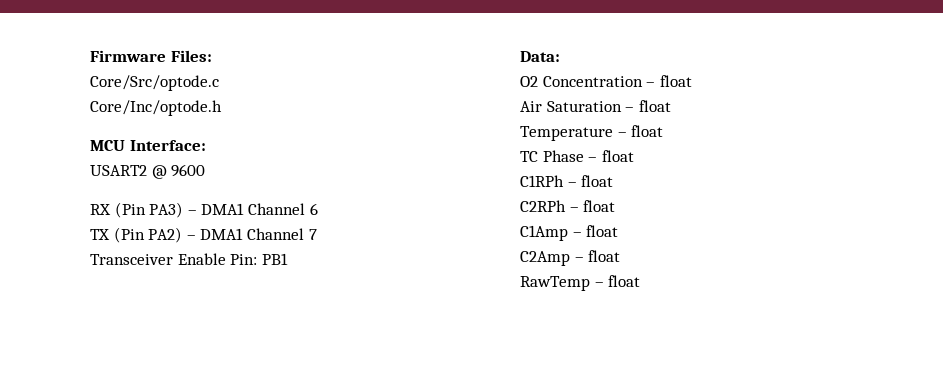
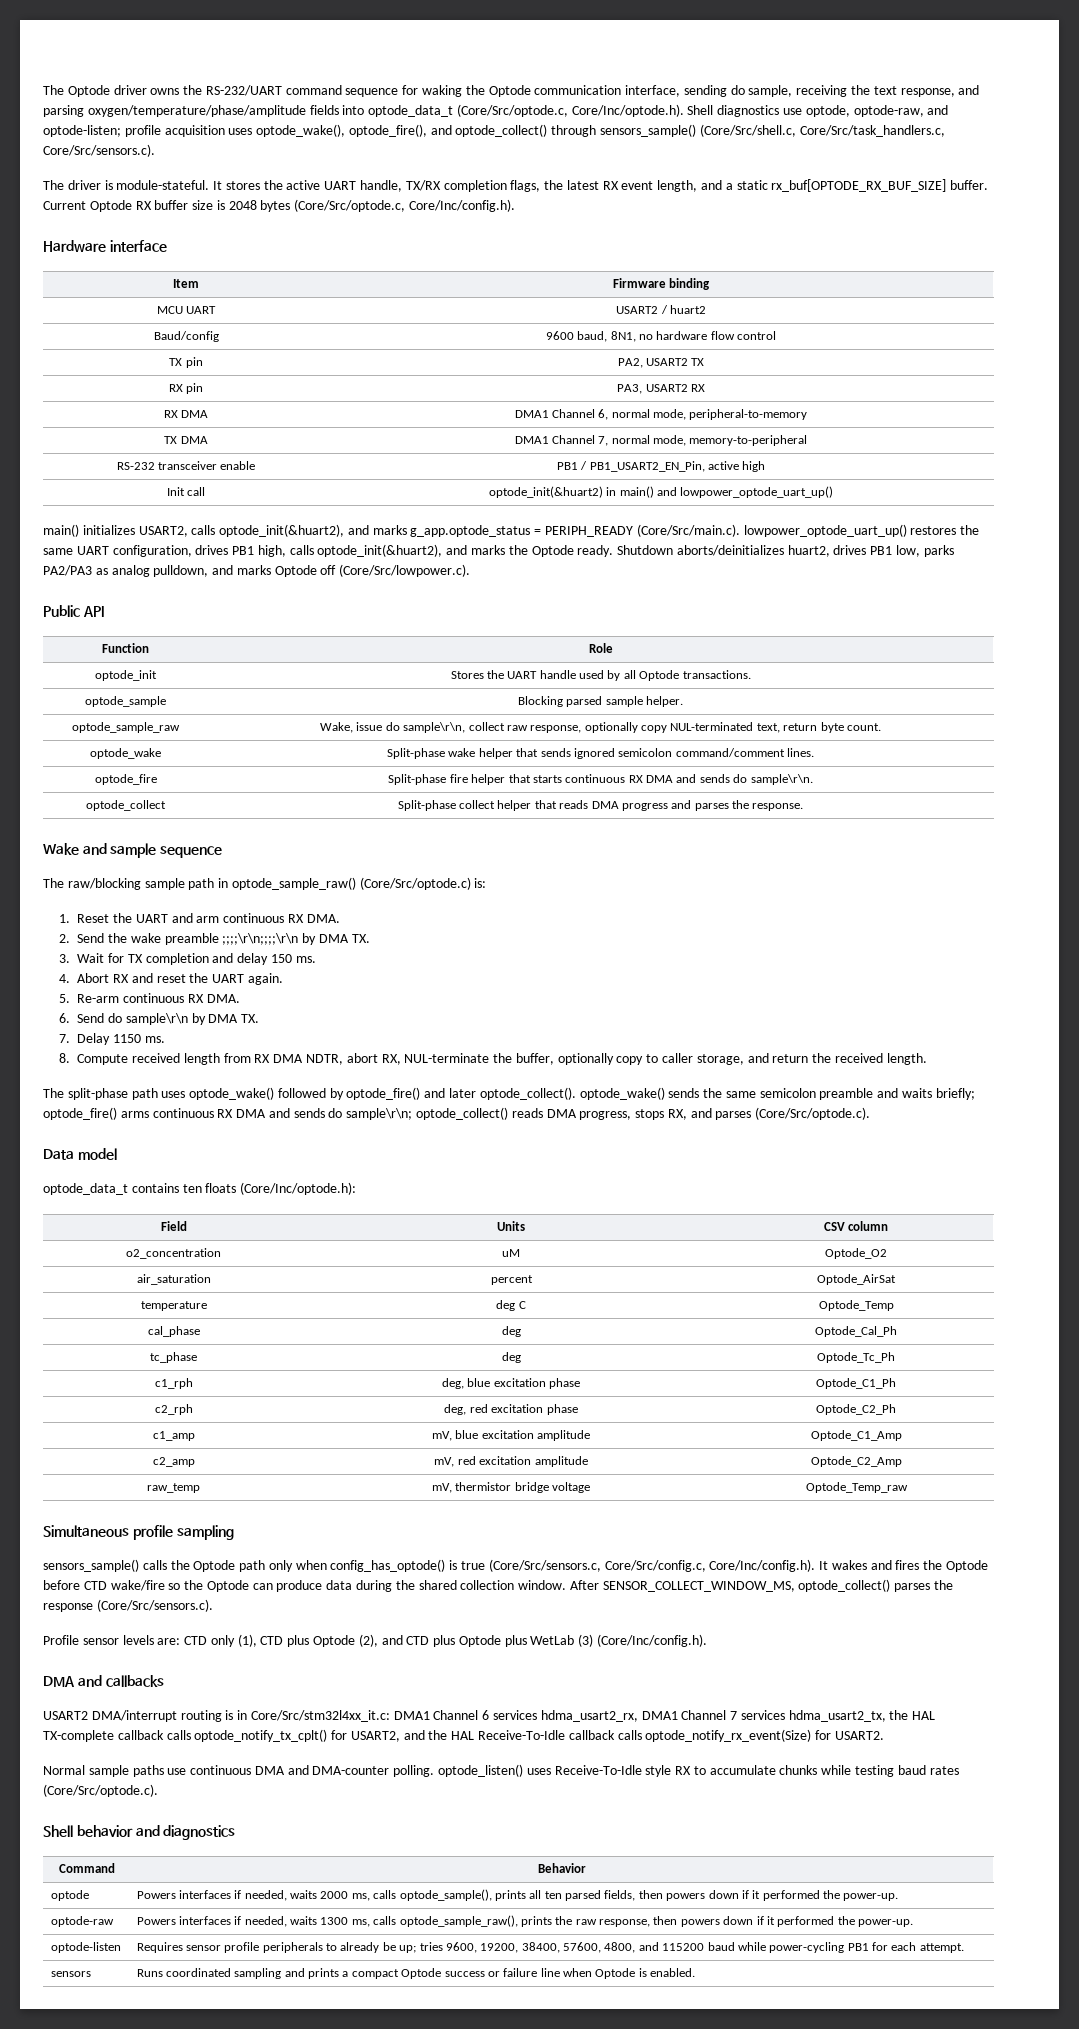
- Firmware Files:
- Core/Src/optode.c
- Core/Inc/optode.h
- MCU Interface:
- USART2 @ 9600
- RX (Pin PA3) – DMA1 Channel 6
- TX (Pin PA2) – DMA1 Channel 7
- Transceiver Enable Pin: PB1
- Data:
- O2 Concentration – float
- Air Saturation – float
- Temperature – float
- TC Phase – float
- C1RPh – float
- C2RPh – float
- C1Amp – float
- C2Amp – float
- RawTemp – float
+ The Optode driver owns the RS-232/UART command sequence for waking the Optode communication interface, sending do sample, receiving the text response, and parsing oxygen/temperature/phase/amplitude fields into optode_data_t (Core/Src/optode.c, Core/Inc/optode.h). Shell diagnostics use optode, optode-raw, and optode-listen; profile acquisition uses optode_wake(), optode_fire(), and optode_collect() through sensors_sample() (Core/Src/shell.c, Core/Src/task_handlers.c, Core/Src/sensors.c).
+ The driver is module-stateful. It stores the active UART handle, TX/RX completion flags, the latest RX event length, and a static rx_buf[OPTODE_RX_BUF_SIZE] buffer. Current Optode RX buffer size is 2048 bytes (Core/Src/optode.c, Core/Inc/config.h).
+ Hardware interface
+ Item | Firmware binding
+ MCU UART | USART2 / huart2
+ Baud/config | 9600 baud, 8N1, no hardware flow control
+ TX pin | PA2, USART2 TX
+ RX pin | PA3, USART2 RX
+ RX DMA | DMA1 Channel 6, normal mode, peripheral-to-memory
+ TX DMA | DMA1 Channel 7, normal mode, memory-to-peripheral
+ RS-232 transceiver enable | PB1 / PB1_USART2_EN_Pin, active high
+ Init call | optode_init(&huart2) in main() and lowpower_optode_uart_up()
+ main() initializes USART2, calls optode_init(&huart2), and marks g_app.optode_status = PERIPH_READY (Core/Src/main.c). lowpower_optode_uart_up() restores the same UART configuration, drives PB1 high, calls optode_init(&huart2), and marks the Optode ready. Shutdown aborts/deinitializes huart2, drives PB1 low, parks PA2/PA3 as analog pulldown, and marks Optode off (Core/Src/lowpower.c).
+ Public API
+ Function | Role
+ optode_init | Stores the UART handle used by all Optode transactions.
+ optode_sample | Blocking parsed sample helper.
+ optode_sample_raw | Wake, issue do sample\r\n, collect raw response, optionally copy NUL-terminated text, return byte count.
+ optode_wake | Split-phase wake helper that sends ignored semicolon command/comment lines.
+ optode_fire | Split-phase fire helper that starts continuous RX DMA and sends do sample\r\n.
+ optode_collect | Split-phase collect helper that reads DMA progress and parses the response.
+ Wake and sample sequence
+ The raw/blocking sample path in optode_sample_raw() (Core/Src/optode.c) is:
+ 1. Reset the UART and arm continuous RX DMA.
+ 2. Send the wake preamble ;;;;\r\n;;;;\r\n by DMA TX.
+ 3. Wait for TX completion and delay 150 ms.
+ 4. Abort RX and reset the UART again.
+ 5. Re-arm continuous RX DMA.
+ 6. Send do sample\r\n by DMA TX.
+ 7. Delay 1150 ms.
+ 8. Compute received length from RX DMA NDTR, abort RX, NUL-terminate the buffer, optionally copy to caller storage, and return the received length.
+ The split-phase path uses optode_wake() followed by optode_fire() and later optode_collect(). optode_wake() sends the same semicolon preamble and waits briefly; optode_fire() arms continuous RX DMA and sends do sample\r\n; optode_collect() reads DMA progress, stops RX, and parses (Core/Src/optode.c).
+ Data model
+ optode_data_t contains ten floats (Core/Inc/optode.h):
+ Field | Units | CSV column
+ o2_concentration | uM | Optode_O2
+ air_saturation | percent | Optode_AirSat
+ temperature | deg C | Optode_Temp
+ cal_phase | deg | Optode_Cal_Ph
+ tc_phase | deg | Optode_Tc_Ph
+ c1_rph | deg, blue excitation phase | Optode_C1_Ph
+ c2_rph | deg, red excitation phase | Optode_C2_Ph
+ c1_amp | mV, blue excitation amplitude | Optode_C1_Amp
+ c2_amp | mV, red excitation amplitude | Optode_C2_Amp
+ raw_temp | mV, thermistor bridge voltage | Optode_Temp_raw
+ Simultaneous profile sampling
+ sensors_sample() calls the Optode path only when config_has_optode() is true (Core/Src/sensors.c, Core/Src/config.c, Core/Inc/config.h). It wakes and fires the Optode before CTD wake/fire so the Optode can produce data during the shared collection window. After SENSOR_COLLECT_WINDOW_MS, optode_collect() parses the response (Core/Src/sensors.c).
+ Profile sensor levels are: CTD only (1), CTD plus Optode (2), and CTD plus Optode plus WetLab (3) (Core/Inc/config.h).
+ DMA and callbacks
+ USART2 DMA/interrupt routing is in Core/Src/stm32l4xx_it.c: DMA1 Channel 6 services hdma_usart2_rx, DMA1 Channel 7 services hdma_usart2_tx, the HAL TX-complete callback calls optode_notify_tx_cplt() for USART2, and the HAL Receive-To-Idle callback calls optode_notify_rx_event(Size) for USART2.
+ Normal sample paths use continuous DMA and DMA-counter polling. optode_listen() uses Receive-To-Idle style RX to accumulate chunks while testing baud rates (Core/Src/optode.c).
+ Shell behavior and diagnostics
+ Command | Behavior
+ optode | Powers interfaces if needed, waits 2000 ms, calls optode_sample(), prints all ten parsed fields, then powers down if it performed the power-up.
+ optode-raw | Powers interfaces if needed, waits 1300 ms, calls optode_sample_raw(), prints the raw response, then powers down if it performed the power-up.
+ optode-listen | Requires sensor profile peripherals to already be up; tries 9600, 19200, 38400, 57600, 4800, and 115200 baud while power-cycling PB1 for each attempt.
+ sensors | Runs coordinated sampling and prints a compact Optode success or failure line when Optode is enabled.

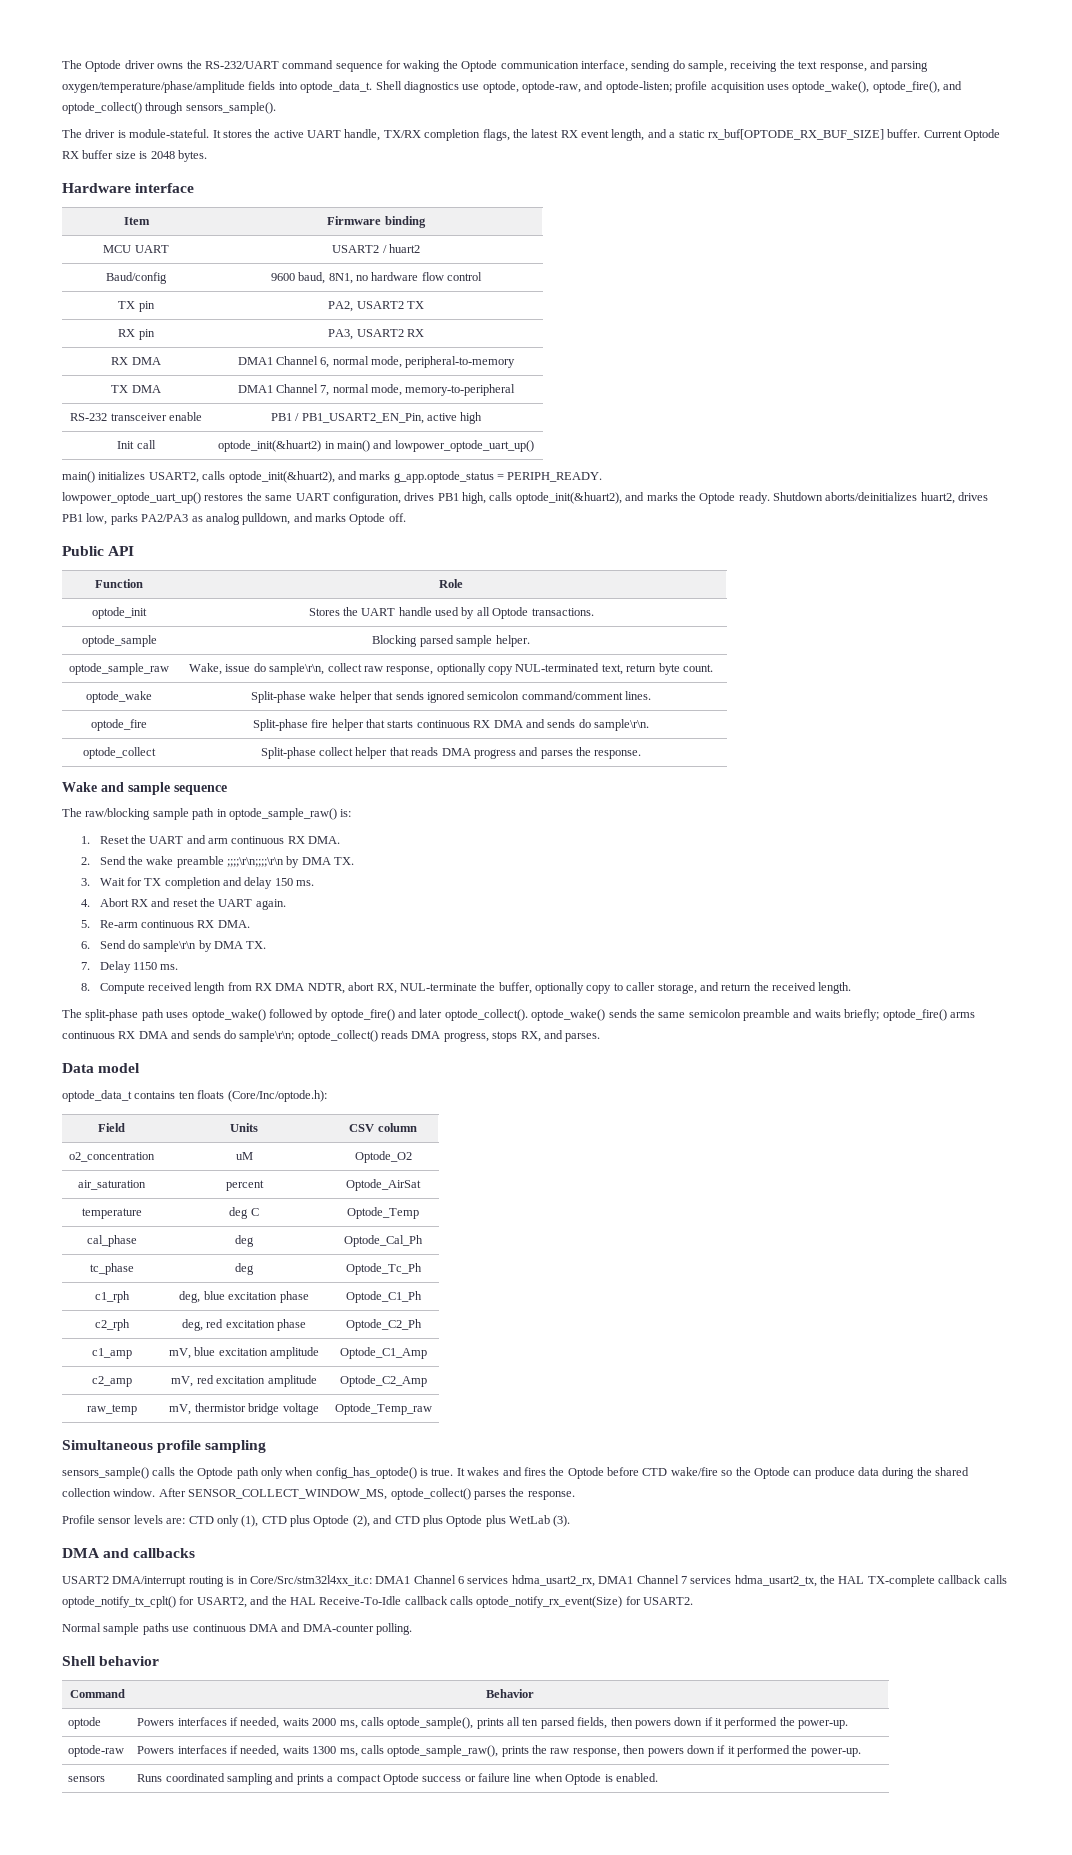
- The Optode driver owns the RS-232/UART command sequence for waking the Optode communication interface, sending do sample, receiving the text response, and parsing oxygen/temperature/phase/amplitude fields into optode_data_t (Core/Src/optode.c, Core/Inc/optode.h). Shell diagnostics use optode, optode-raw, and optode-listen; profile acquisition uses optode_wake(), optode_fire(), and optode_collect() through sensors_sample() (Core/Src/shell.c, Core/Src/task_handlers.c, Core/Src/sensors.c).
+ The Optode driver owns the RS-232/UART command sequence for waking the Optode communication interface, sending do sample, receiving the text response, and parsing oxygen/temperature/phase/amplitude fields into optode_data_t. Shell diagnostics use optode, optode-raw, and optode-listen; profile acquisition uses optode_wake(), optode_fire(), and optode_collect() through sensors_sample().
- Current Optode RX buffer size is 2048 bytes (Core/Src/optode.c, Core/Inc/config.h).
+ Current Optode RX buffer size is 2048 bytes.
- main() initializes USART2, calls optode_init(&huart2), and marks g_app.optode_status = PERIPH_READY (Core/Src/main.c). lowpower_optode_uart_up() restores the same UART configuration, drives PB1 high, calls optode_init(&huart2), and marks the Optode ready.
+ main() initializes USART2, calls optode_init(&huart2), and marks g_app.optode_status = PERIPH_READY.
+ lowpower_optode_uart_up() restores the same UART configuration, drives PB1 high, calls optode_init(&huart2), and marks the Optode ready.
- Shutdown aborts/deinitializes huart2, drives PB1 low, parks PA2/PA3 as analog pulldown, and marks Optode off (Core/Src/lowpower.c).
+ Shutdown aborts/deinitializes huart2, drives PB1 low, parks PA2/PA3 as analog pulldown, and marks Optode off.
- The raw/blocking sample path in optode_sample_raw() (Core/Src/optode.c) is:
+ The raw/blocking sample path in optode_sample_raw() is:
- The split-phase path uses optode_wake() followed by optode_fire() and later optode_collect(). optode_wake() sends the same semicolon preamble and waits briefly; optode_fire() arms continuous RX DMA and sends do sample\r\n; optode_collect() reads DMA progress, stops RX, and parses (Core/Src/optode.c).
+ The split-phase path uses optode_wake() followed by optode_fire() and later optode_collect(). optode_wake() sends the same semicolon preamble and waits briefly; optode_fire() arms continuous RX DMA and sends do sample\r\n; optode_collect() reads DMA progress, stops RX, and parses.
- sensors_sample() calls the Optode path only when config_has_optode() is true (Core/Src/sensors.c, Core/Src/config.c, Core/Inc/config.h). It wakes and fires the Optode before CTD wake/fire so the Optode can produce data during the shared collection window.
+ sensors_sample() calls the Optode path only when config_has_optode() is true. It wakes and fires the Optode before CTD wake/fire so the Optode can produce data during the shared collection window.
- After SENSOR_COLLECT_WINDOW_MS, optode_collect() parses the response (Core/Src/sensors.c).
+ After SENSOR_COLLECT_WINDOW_MS, optode_collect() parses the response.
- Profile sensor levels are: CTD only (1), CTD plus Optode (2), and CTD plus Optode plus WetLab (3) (Core/Inc/config.h).
+ Profile sensor levels are: CTD only (1), CTD plus Optode (2), and CTD plus Optode plus WetLab (3).
- Normal sample paths use continuous DMA and DMA-counter polling. optode_listen() uses Receive-To-Idle style RX to accumulate chunks while testing baud rates (Core/Src/optode.c).
+ Normal sample paths use continuous DMA and DMA-counter polling.
- Shell behavior and diagnostics
+ Shell behavior
- optode-listen | Requires sensor profile peripherals to already be up; tries 9600, 19200, 38400, 57600, 4800, and 115200 baud while power-cycling PB1 for each attempt.

